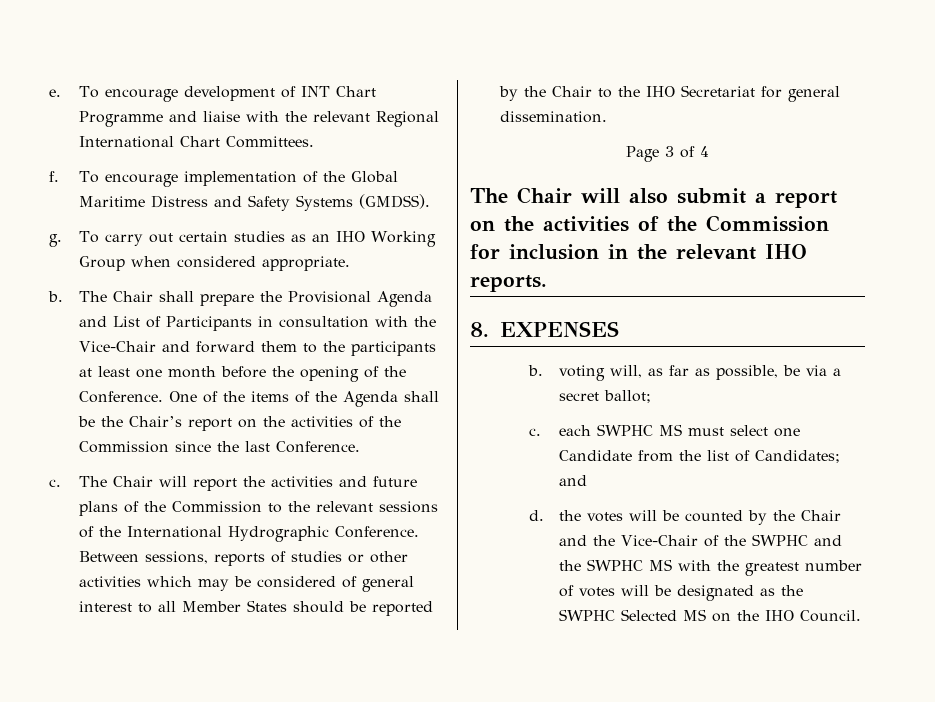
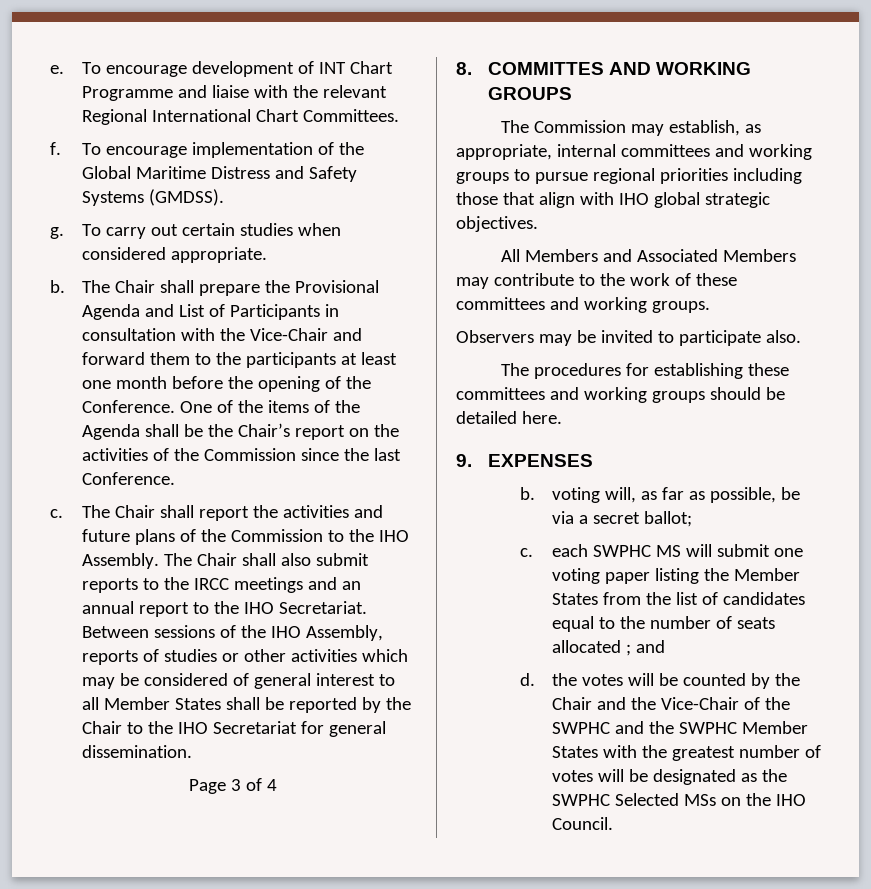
- To carry out certain studies as an IHO Working Group when considered appropriate.
+ To carry out certain studies when considered appropriate.
- The Chair will report the activities and future plans of the Commission to the relevant sessions of the International Hydrographic Conference. Between sessions, reports of studies or other activities which may be considered of general interest to all Member States should be reported by the Chair to the IHO Secretariat for general dissemination.
+ The Chair shall report the activities and future plans of the Commission to the IHO Assembly. The Chair shall also submit reports to the IRCC meetings and an annual report to the IHO Secretariat. Between sessions of the IHO Assembly, reports of studies or other activities which may be considered of general interest to all Member States shall be reported by the Chair to the IHO Secretariat for general dissemination.
- The Chair will also submit a report on the activities of the Commission for inclusion in the relevant IHO reports.
- 8. EXPENSES
+ 8. COMMITTES AND WORKING GROUPS
+ The Commission may establish, as appropriate, internal committees and working groups to pursue regional priorities including those that align with IHO global strategic objectives.
+ All Members and Associated Members may contribute to the work of these committees and working groups.
+ Observers may be invited to participate also.
+ The procedures for establishing these committees and working groups should be detailed here.
+ 9. EXPENSES
- c. each SWPHC MS must select one Candidate from the list of Candidates; and
+ c. each SWPHC MS will submit one voting paper listing the Member States from the list of candidates equal to the number of seats allocated ; and
- d. the votes will be counted by the Chair and the Vice-Chair of the SWPHC and the SWPHC MS with the greatest number of votes will be designated as the SWPHC Selected MS on the IHO Council.
+ d. the votes will be counted by the Chair and the Vice-Chair of the SWPHC and the SWPHC Member States with the greatest number of votes will be designated as the SWPHC Selected MSs on the IHO Council.

